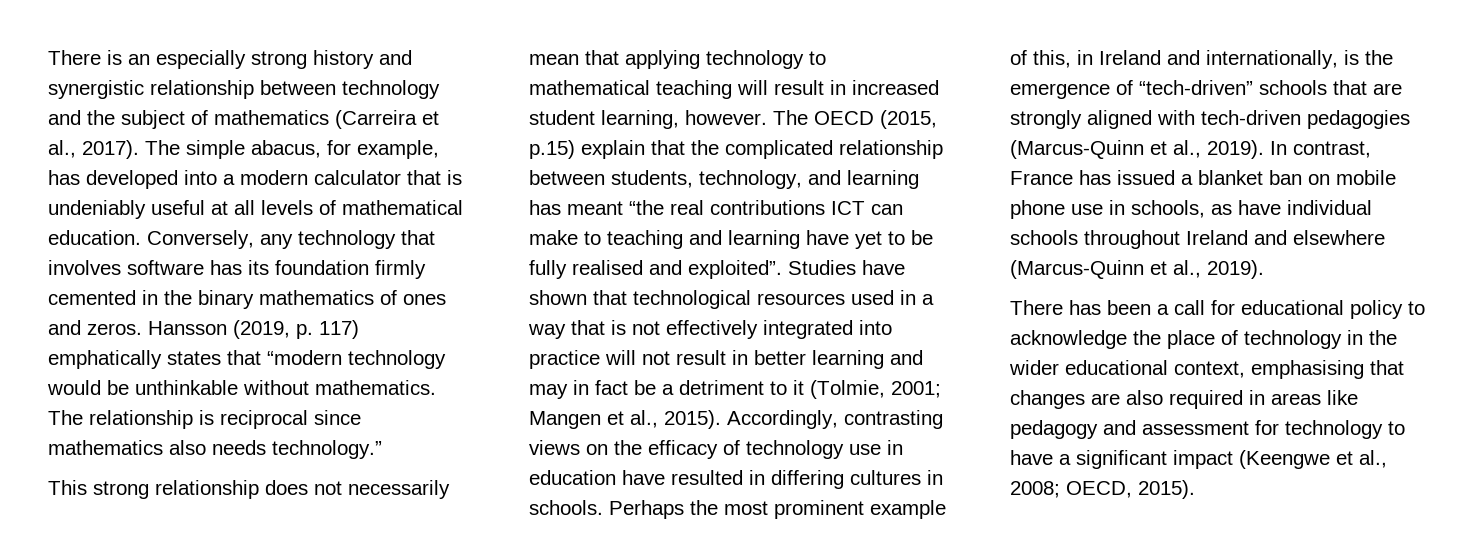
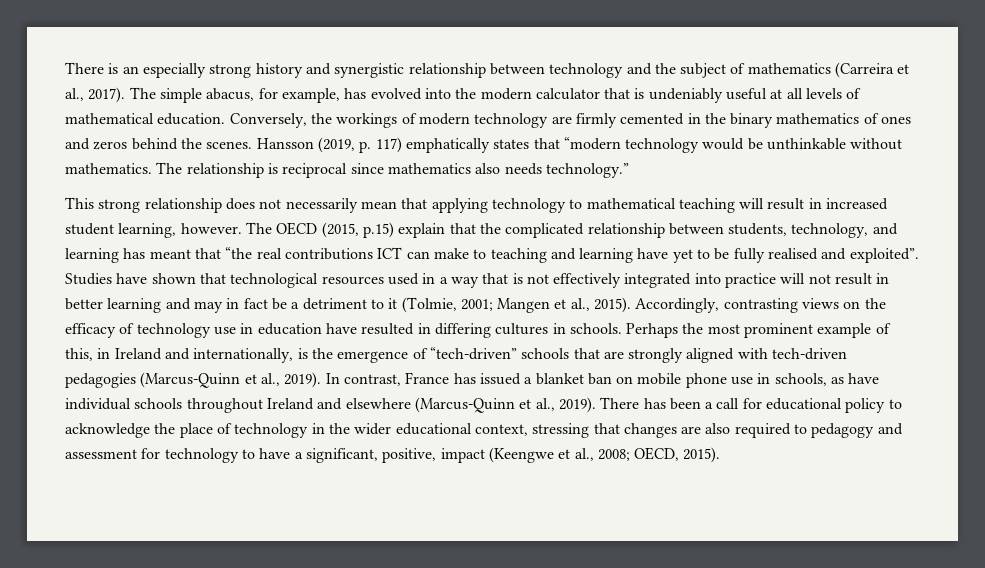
- The simple abacus, for example, has developed into a modern calculator that is undeniably useful at all levels of mathematical education.
+ The simple abacus, for example, has evolved into the modern calculator that is undeniably useful at all levels of mathematical education.
- Conversely, any technology that involves software has its foundation firmly cemented in the binary mathematics of ones and zeros.
+ Conversely, the workings of modern technology are firmly cemented in the binary mathematics of ones and zeros behind the scenes.
- The OECD (2015, p.15) explain that the complicated relationship between students, technology, and learning has meant “the real contributions ICT can make to teaching and learning have yet to be fully realised and exploited”.
+ The OECD (2015, p.15) explain that the complicated relationship between students, technology, and learning has meant that “the real contributions ICT can make to teaching and learning have yet to be fully realised and exploited”.
- In contrast, France has issued a blanket ban on mobile phone use in schools, as have individual schools throughout Ireland and elsewhere (Marcus-Quinn et al., 2019).
- There has been a call for educational policy to acknowledge the place of technology in the wider educational context, emphasising that changes are also required in areas like pedagogy and assessment for technology to have a significant impact (Keengwe et al., 2008;
+ In contrast, France has issued a blanket ban on mobile phone use in schools, as have individual schools throughout Ireland and elsewhere (Marcus-Quinn et al., 2019). There has been a call for educational policy to acknowledge the place of technology in the wider educational context, stressing that changes are also required to pedagogy and assessment for technology to have a significant, positive, impact (Keengwe et al., 2008;

